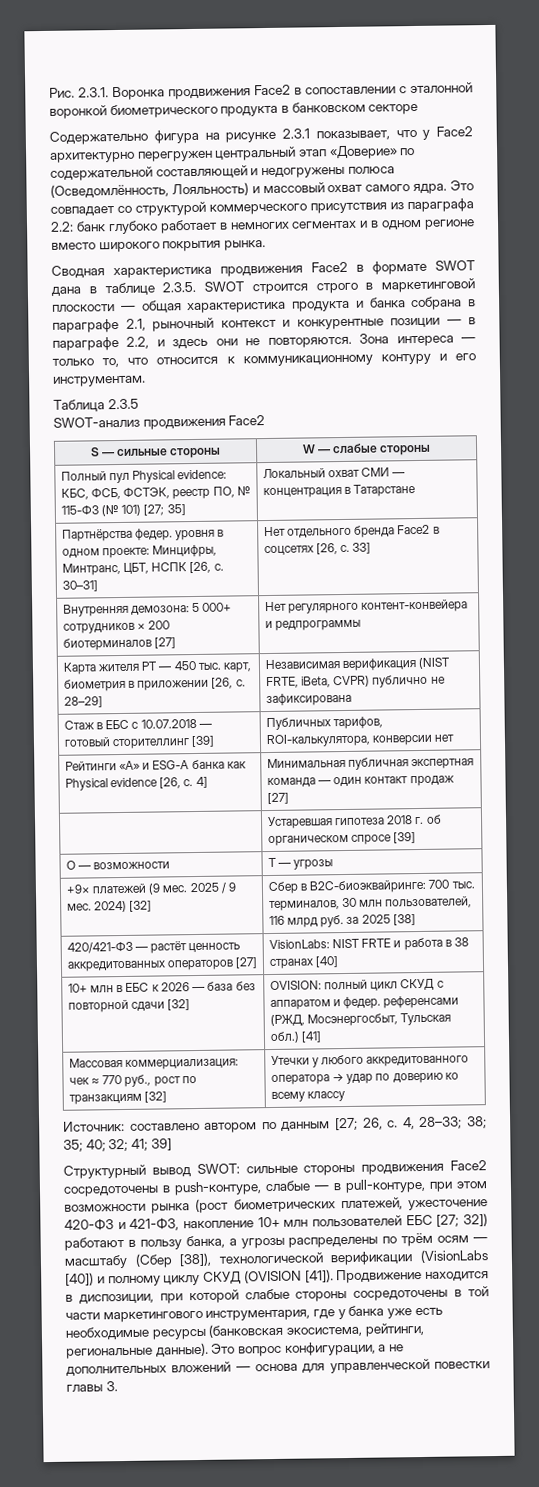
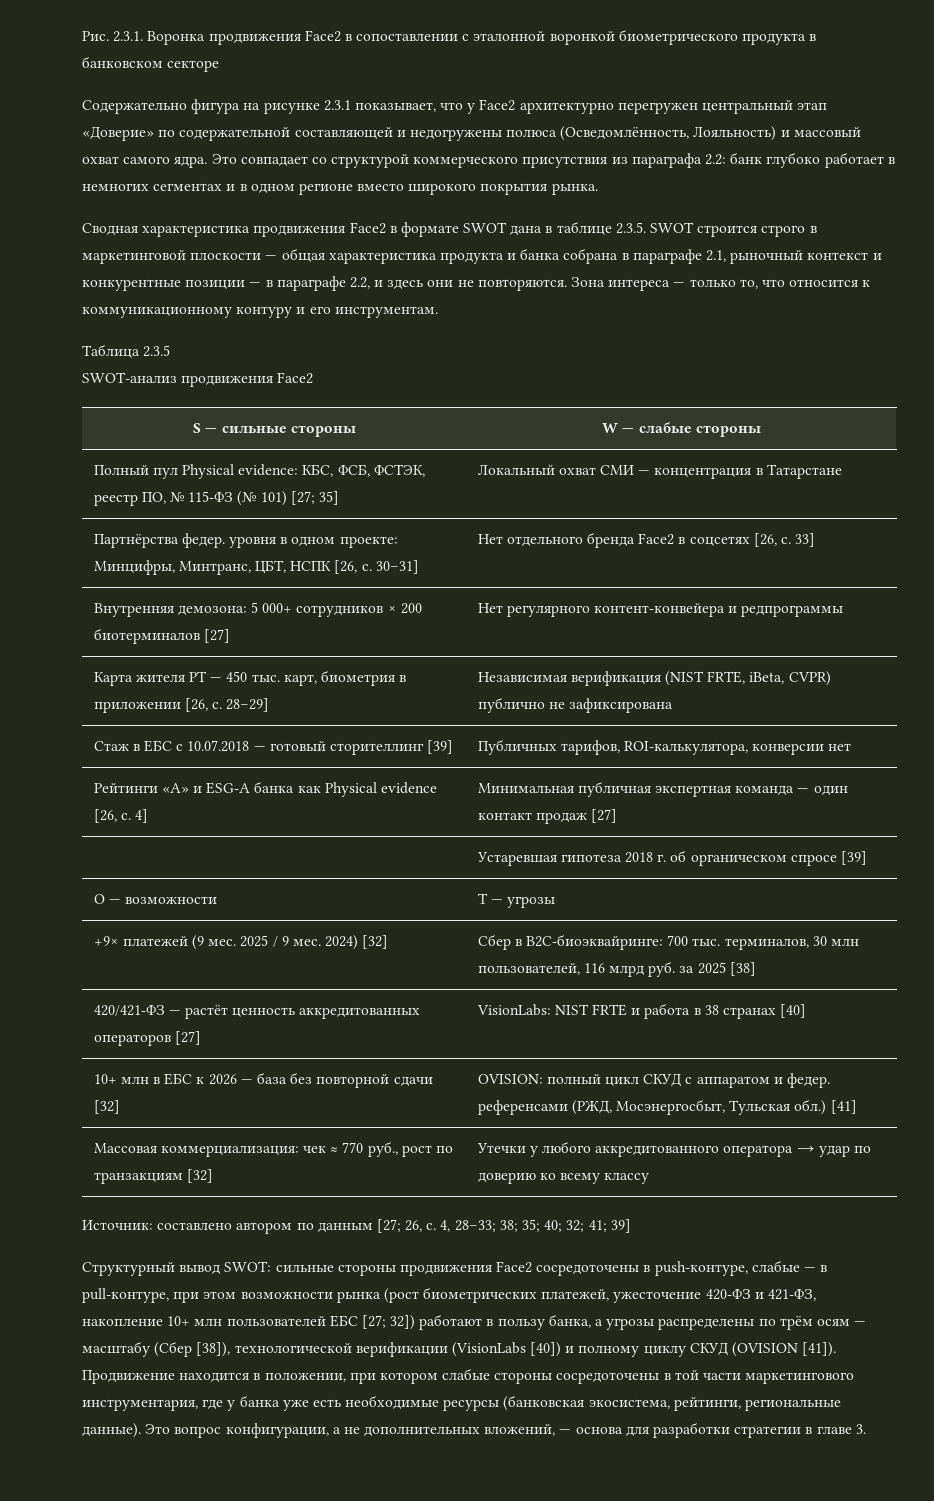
- Продвижение находится в диспозиции, при которой слабые стороны сосредоточены в той части маркетингового инструментария, где у банка уже есть необходимые ресурсы (банковская экосистема, рейтинги, региональные данные).
+ Продвижение находится в положении, при котором слабые стороны сосредоточены в той части маркетингового инструментария, где у банка уже есть необходимые ресурсы (банковская экосистема, рейтинги, региональные данные).
- Это вопрос конфигурации, а не дополнительных вложений — основа для управленческой повестки главы 3.
+ Это вопрос конфигурации, а не дополнительных вложений, — основа для разработки стратегии в главе 3.

